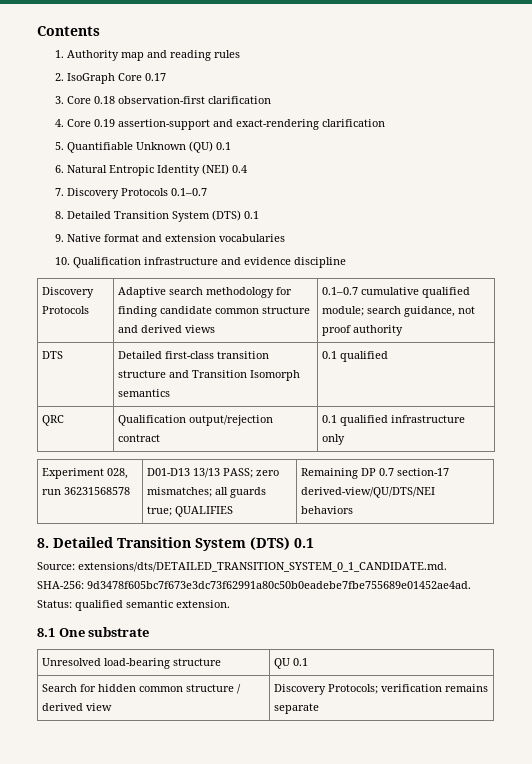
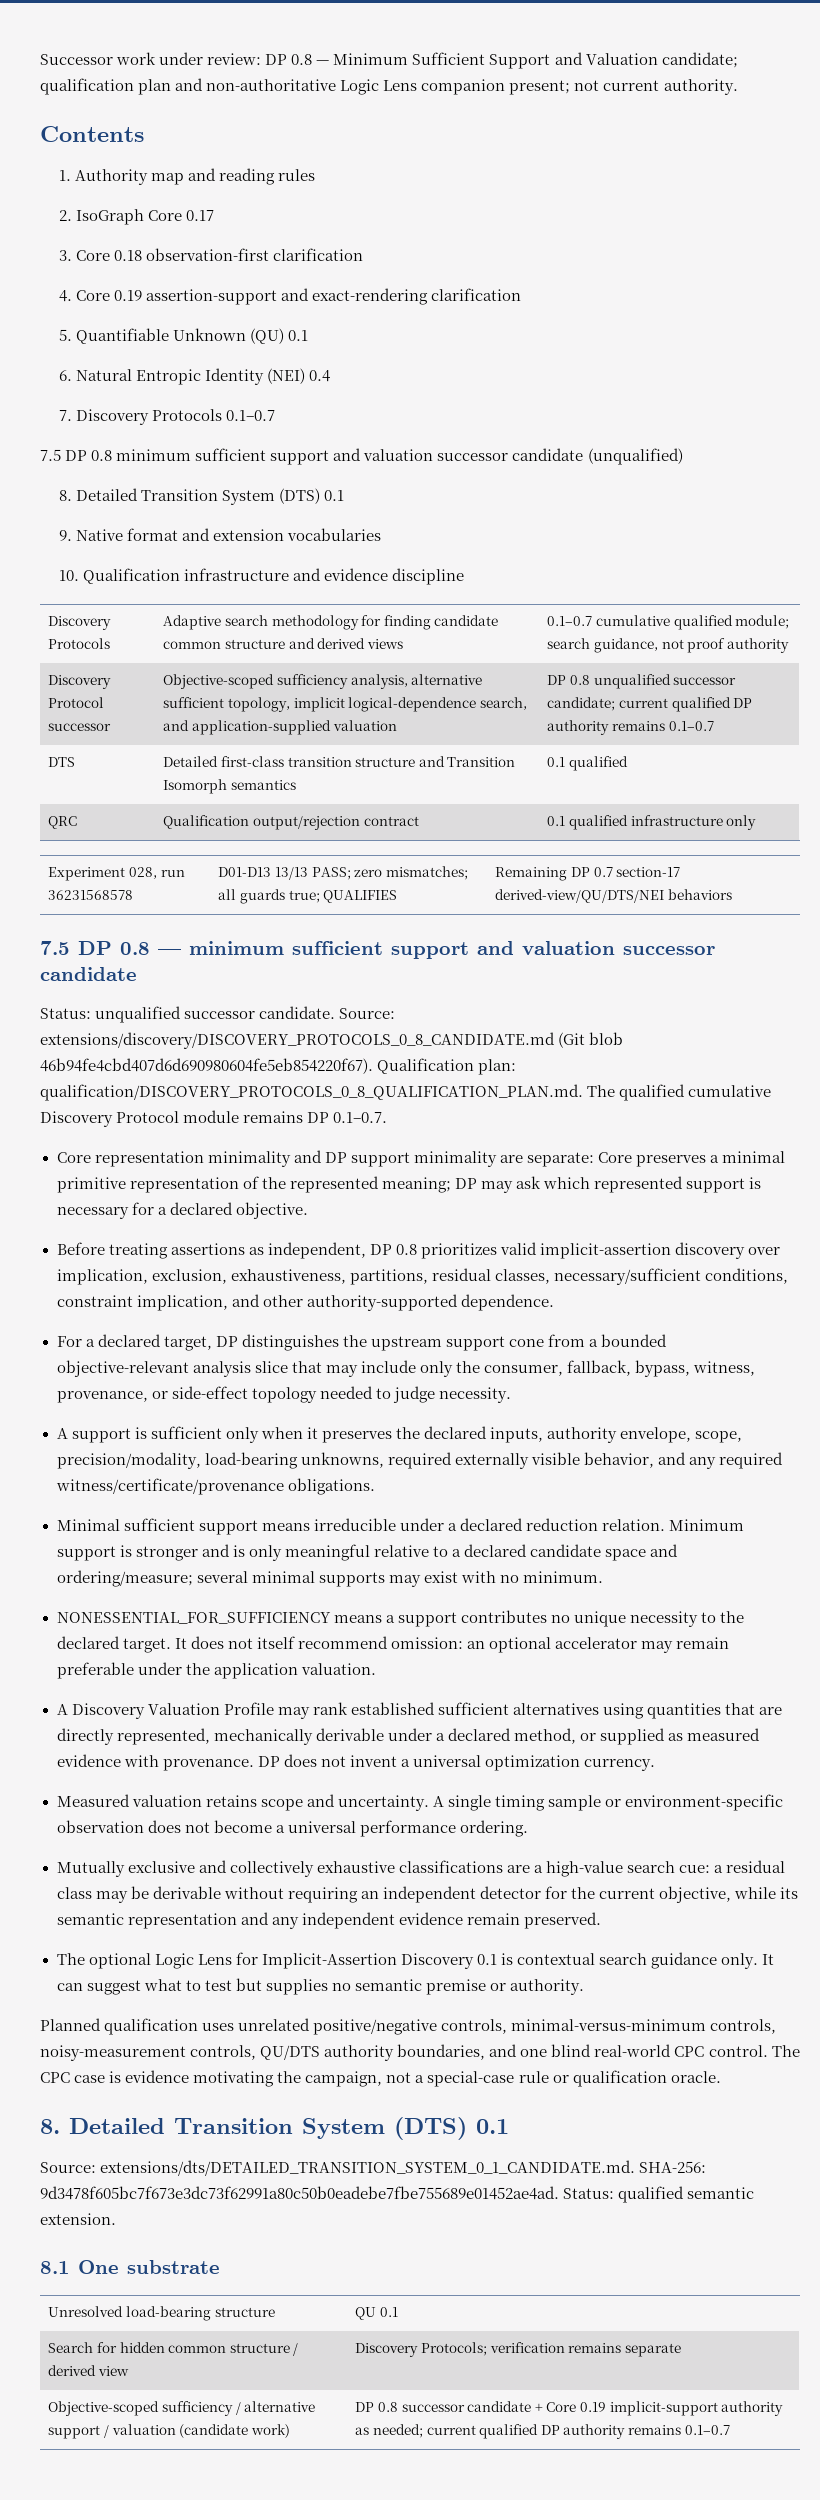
+ Successor work under review: DP 0.8 — Minimum Sufficient Support and Valuation candidate; qualification plan and non-authoritative Logic Lens companion present; not current authority.
+ 7.5 DP 0.8 minimum sufficient support and valuation successor candidate (unqualified)
+ Discovery Protocol successor | Objective-scoped sufficiency analysis, alternative sufficient topology, implicit logical-dependence search, and application-supplied valuation | DP 0.8 unqualified successor candidate; current qualified DP authority remains 0.1–0.7
+ 7.5 DP 0.8 — minimum sufficient support and valuation successor candidate
+ Status: unqualified successor candidate. Source: extensions/discovery/DISCOVERY_PROTOCOLS_0_8_CANDIDATE.md (Git blob 46b94fe4cbd407d6d690980604fe5eb854220f67). Qualification plan: qualification/DISCOVERY_PROTOCOLS_0_8_QUALIFICATION_PLAN.md. The qualified cumulative Discovery Protocol module remains DP 0.1–0.7.
+ Core representation minimality and DP support minimality are separate: Core preserves a minimal primitive representation of the represented meaning; DP may ask which represented support is necessary for a declared objective.
+ Before treating assertions as independent, DP 0.8 prioritizes valid implicit-assertion discovery over implication, exclusion, exhaustiveness, partitions, residual classes, necessary/sufficient conditions, constraint implication, and other authority-supported dependence.
+ For a declared target, DP distinguishes the upstream support cone from a bounded objective-relevant analysis slice that may include only the consumer, fallback, bypass, witness, provenance, or side-effect topology needed to judge necessity.
+ A support is sufficient only when it preserves the declared inputs, authority envelope, scope, precision/modality, load-bearing unknowns, required externally visible behavior, and any required witness/certificate/provenance obligations.
+ Minimal sufficient support means irreducible under a declared reduction relation. Minimum support is stronger and is only meaningful relative to a declared candidate space and ordering/measure; several minimal supports may exist with no minimum.
+ NONESSENTIAL_FOR_SUFFICIENCY means a support contributes no unique necessity to the declared target. It does not itself recommend omission: an optional accelerator may remain preferable under the application valuation.
+ A Discovery Valuation Profile may rank established sufficient alternatives using quantities that are directly represented, mechanically derivable under a declared method, or supplied as measured evidence with provenance. DP does not invent a universal optimization currency.
+ Measured valuation retains scope and uncertainty. A single timing sample or environment-specific observation does not become a universal performance ordering.
+ Mutually exclusive and collectively exhaustive classifications are a high-value search cue: a residual class may be derivable without requiring an independent detector for the current objective, while its semantic representation and any independent evidence remain preserved.
+ The optional Logic Lens for Implicit-Assertion Discovery 0.1 is contextual search guidance only. It can suggest what to test but supplies no semantic premise or authority.
+ Planned qualification uses unrelated positive/negative controls, minimal-versus-minimum controls, noisy-measurement controls, QU/DTS authority boundaries, and one blind real-world CPC control. The CPC case is evidence motivating the campaign, not a special-case rule or qualification oracle.
+ Objective-scoped sufficiency / alternative support / valuation (candidate work) | DP 0.8 successor candidate + Core 0.19 implicit-support authority as needed; current qualified DP authority remains 0.1–0.7

